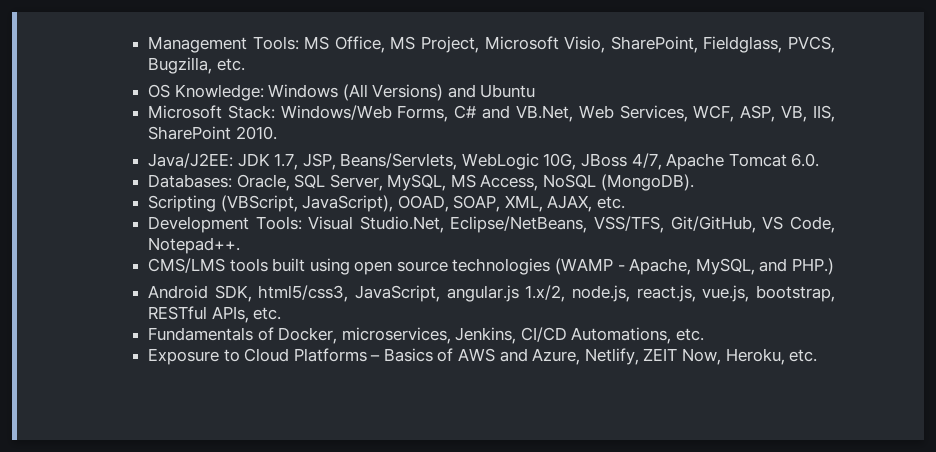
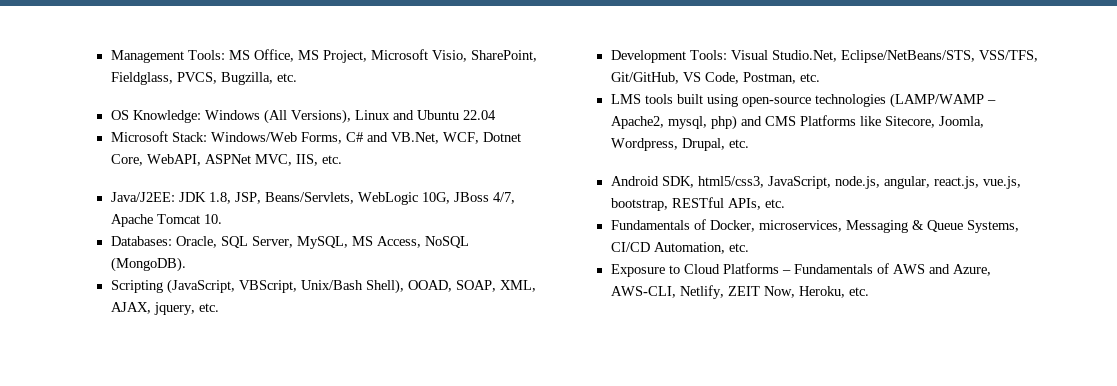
- OS Knowledge: Windows (All Versions) and Ubuntu
+ OS Knowledge: Windows (All Versions), Linux and Ubuntu 22.04
- Microsoft Stack: Windows/Web Forms, C# and VB.Net, Web Services, WCF, ASP, VB, IIS, SharePoint 2010.
+ Microsoft Stack: Windows/Web Forms, C# and VB.Net, WCF, Dotnet Core, WebAPI, ASPNet MVC, IIS, etc.
- Java/J2EE: JDK 1.7, JSP, Beans/Servlets, WebLogic 10G, JBoss 4/7, Apache Tomcat 6.0.
+ Java/J2EE: JDK 1.8, JSP, Beans/Servlets, WebLogic 10G, JBoss 4/7, Apache Tomcat 10.
- Scripting (VBScript, JavaScript), OOAD, SOAP, XML, AJAX, etc.
+ Scripting (JavaScript, VBScript, Unix/Bash Shell), OOAD, SOAP, XML, AJAX, jquery, etc.
- Development Tools: Visual Studio.Net, Eclipse/NetBeans, VSS/TFS, Git/GitHub, VS Code, Notepad++.
- CMS/LMS tools built using open source technologies (WAMP - Apache, MySQL, and PHP.)
+ Development Tools: Visual Studio.Net, Eclipse/NetBeans/STS, VSS/TFS, Git/GitHub, VS Code, Postman, etc.
+ LMS tools built using open-source technologies (LAMP/WAMP – Apache2, mysql, php) and CMS Platforms like Sitecore, Joomla, Wordpress, Drupal, etc.
- Android SDK, html5/css3, JavaScript, angular.js 1.x/2, node.js, react.js, vue.js, bootstrap, RESTful APIs, etc.
+ Android SDK, html5/css3, JavaScript, node.js, angular, react.js, vue.js, bootstrap, RESTful APIs, etc.
- Fundamentals of Docker, microservices, Jenkins, CI/CD Automations, etc.
+ Fundamentals of Docker, microservices, Messaging & Queue Systems, CI/CD Automation, etc.
- Exposure to Cloud Platforms – Basics of AWS and Azure, Netlify, ZEIT Now, Heroku, etc.
+ Exposure to Cloud Platforms – Fundamentals of AWS and Azure, AWS-CLI, Netlify, ZEIT Now, Heroku, etc.

